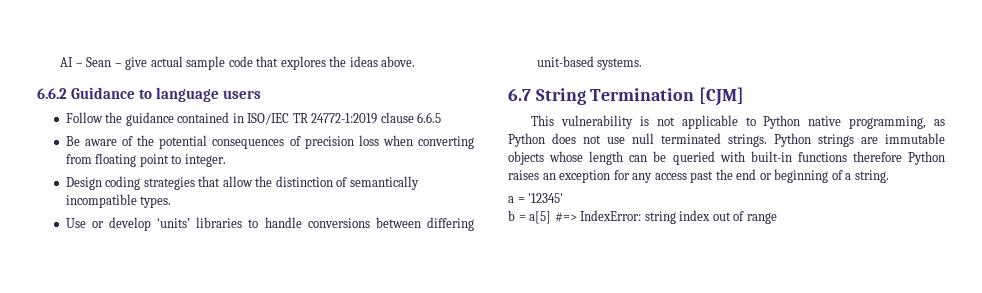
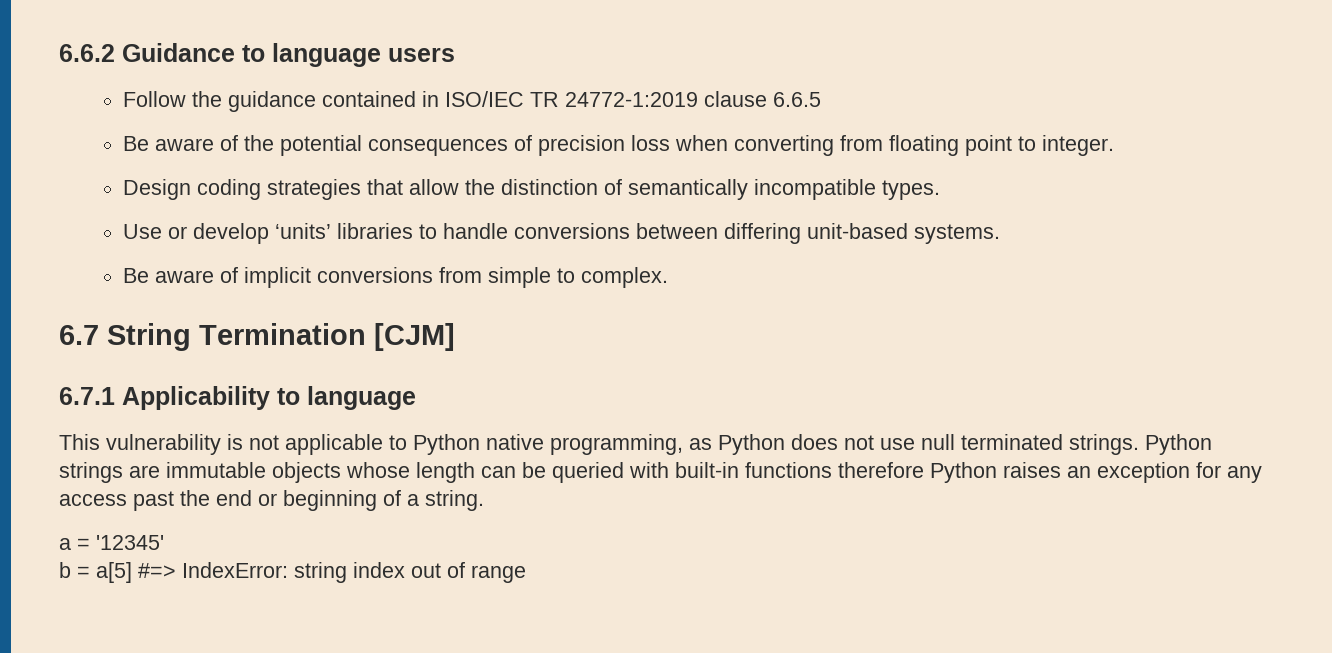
- AI – Sean – give actual sample code that explores the ideas above.
+ Be aware of implicit conversions from simple to complex.
+ 6.7.1 Applicability to language

